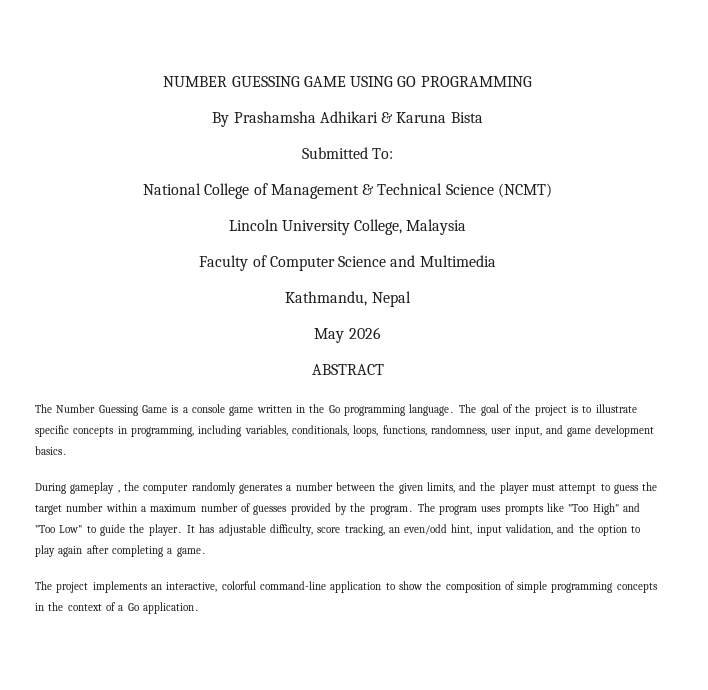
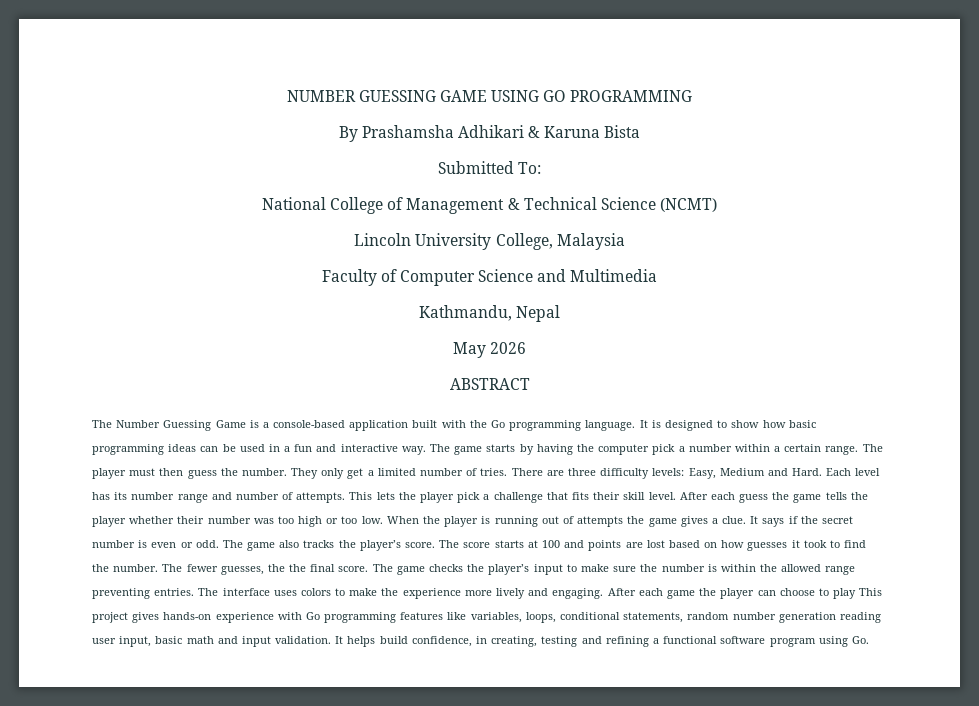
- The Number Guessing Game is a console game written in the Go programming language․ The goal of the project is to illustrate specific concepts in programming‚ including variables‚ conditionals‚ loops‚ functions‚ randomness‚ user input‚ and game development basics․
- During gameplay ‚ the computer randomly generates a number between the given limits‚ and the player must attempt to guess the target number within a maximum number of guesses provided by the program․ The program uses prompts like "Too High" and "Too Low" to guide the player․ It has adjustable difficulty‚ score tracking‚ an even/odd hint‚ input validation‚ and the option to play again after completing a game․
- The project implements an interactive‚ colorful command-line application to show the composition of simple programming concepts in the context of a Go application․
+ The Number Guessing Game is a console-based application built with the Go programming language. It is designed to show how basic programming ideas can be used in a fun and interactive way. The game starts by having the computer pick a number within a certain range. The player must then guess the number. They only get a limited number of tries. There are three difficulty levels: Easy, Medium and Hard. Each level has its number range and number of attempts. This lets the player pick a challenge that fits their skill level. After each guess the game tells the player whether their number was too high or too low. When the player is running out of attempts the game gives a clue. It says if the secret number is even or odd. The game also tracks the player’s score. The score starts at 100 and points are lost based on how guesses it took to find the number. The fewer guesses, the the final score. The game checks the player’s input to make sure the number is within the allowed range preventing entries. The interface uses colors to make the experience more lively and engaging. After each game the player can choose to play This project gives hands-on experience with Go programming features like variables, loops, conditional statements, random number generation reading user input, basic math and input validation. It helps build confidence, in creating, testing and refining a functional software program using Go.

